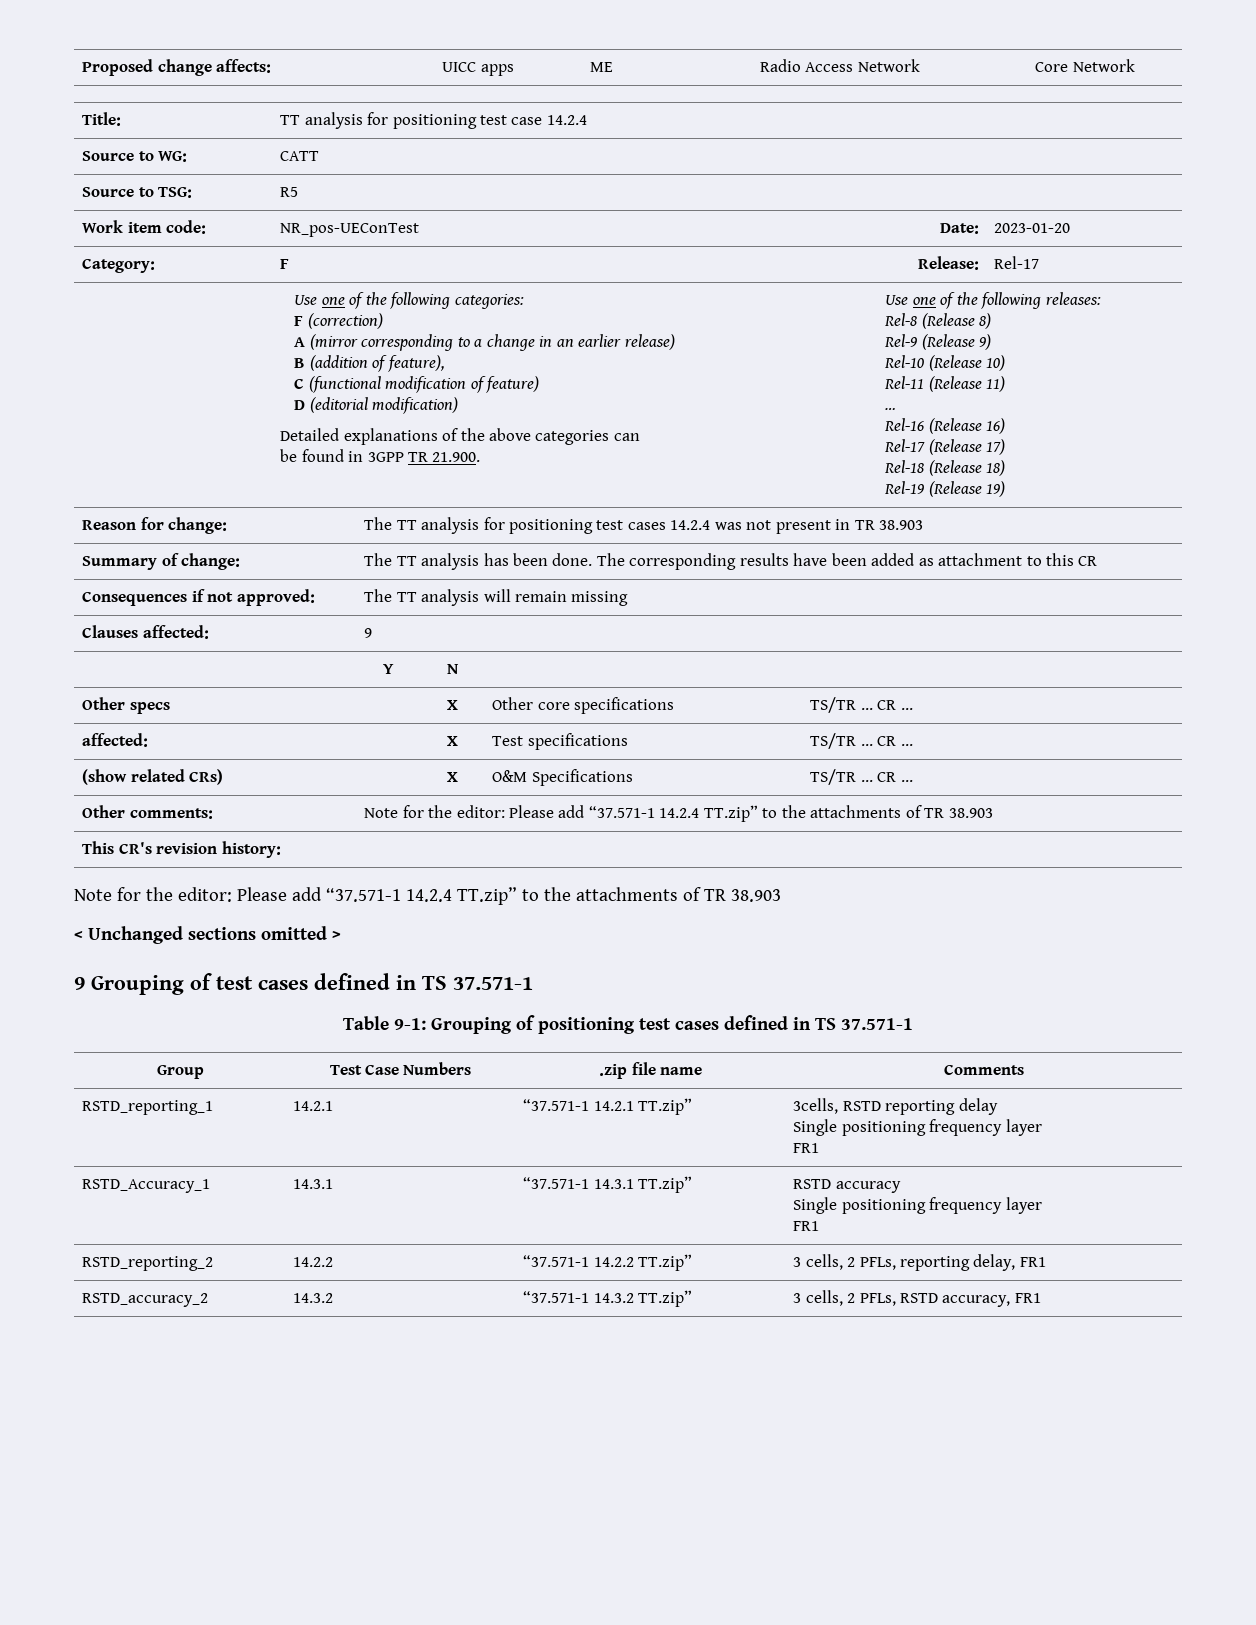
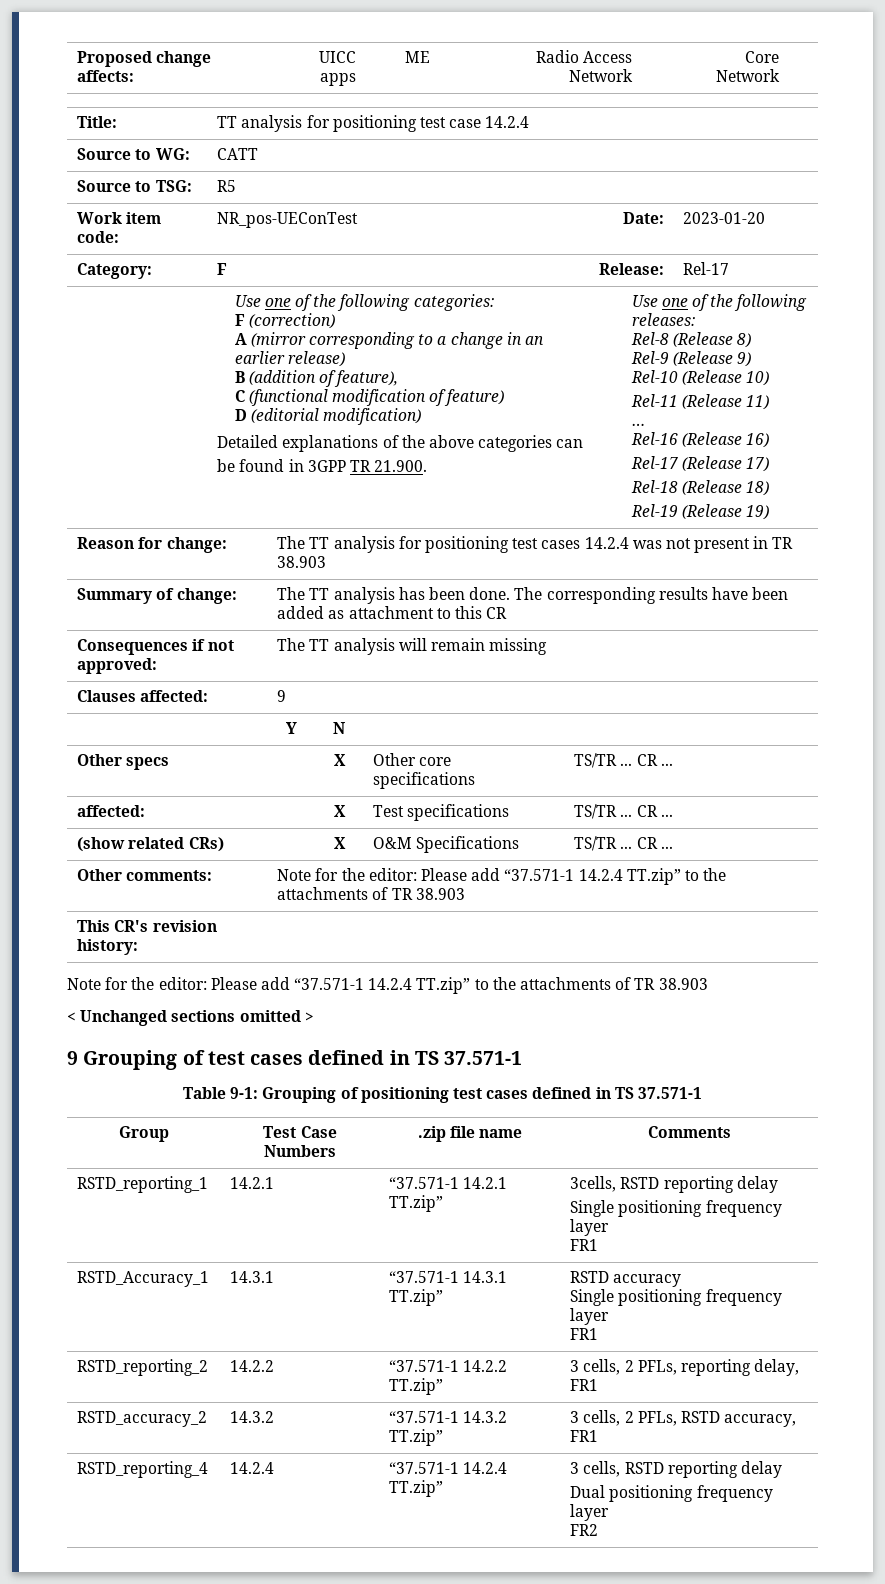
+ RSTD_reporting_4 | 14.2.4 | “37.571-1 14.2.4 TT.zip” | 3 cells, RSTD reporting delay
+ Dual positioning frequency layer
+ FR2

